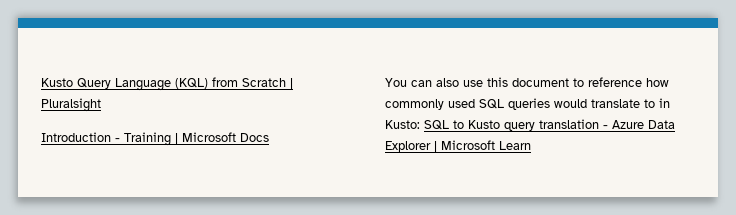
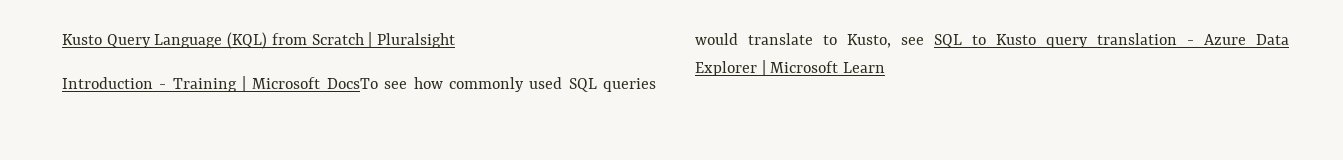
- Introduction - Training | Microsoft Docs
- You can also use this document to reference how commonly used SQL queries would translate to in Kusto: SQL to Kusto query translation - Azure Data Explorer | Microsoft Learn
+ Introduction - Training | Microsoft DocsTo see how commonly used SQL queries would translate to Kusto, see SQL to Kusto query translation - Azure Data Explorer | Microsoft Learn

